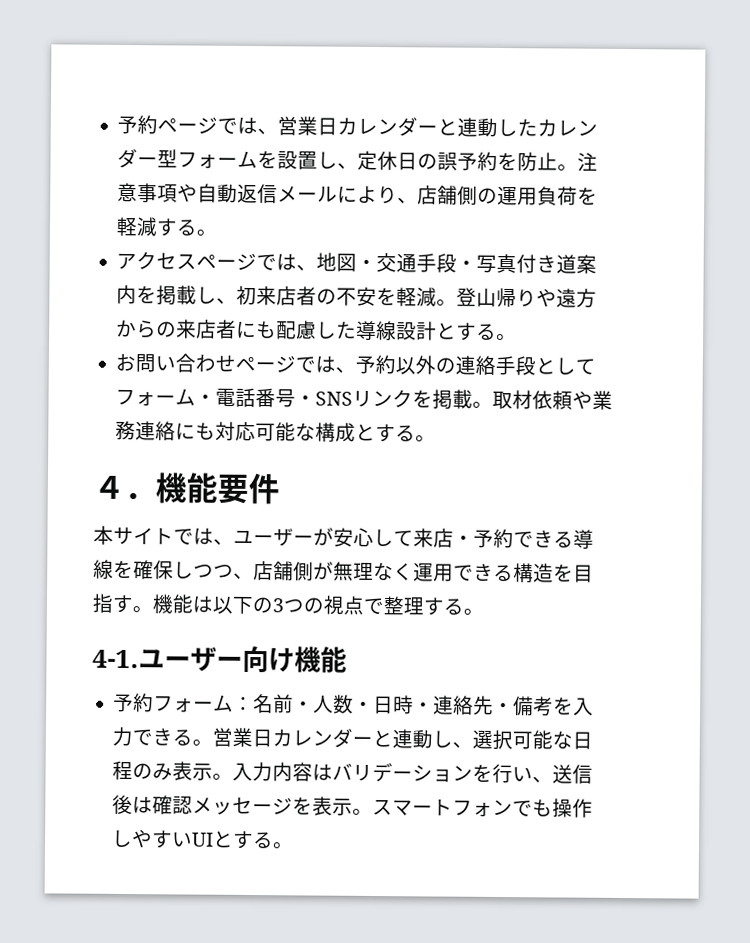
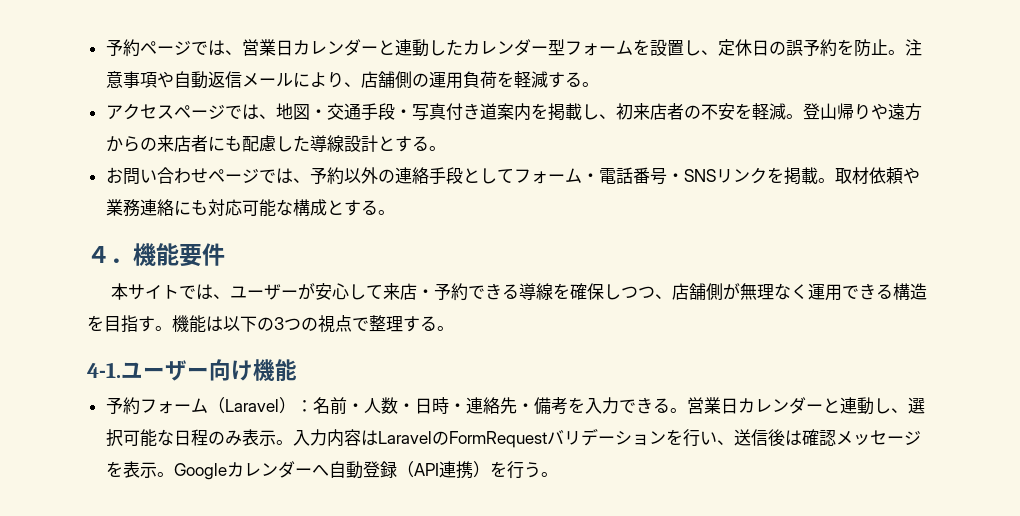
- 予約フォーム：名前・人数・日時・連絡先・備考を入力できる。
+ 予約フォーム（Laravel）：名前・人数・日時・連絡先・備考を入力できる。
- 入力内容はバリデーションを行い、送信後は確認メッセージを表示。
+ 入力内容はLaravelのFormRequestバリデーションを行い、送信後は確認メッセージを表示。
- スマートフォンでも操作しやすいUIとする。
+ Googleカレンダーへ自動登録（API連携）を行う。

